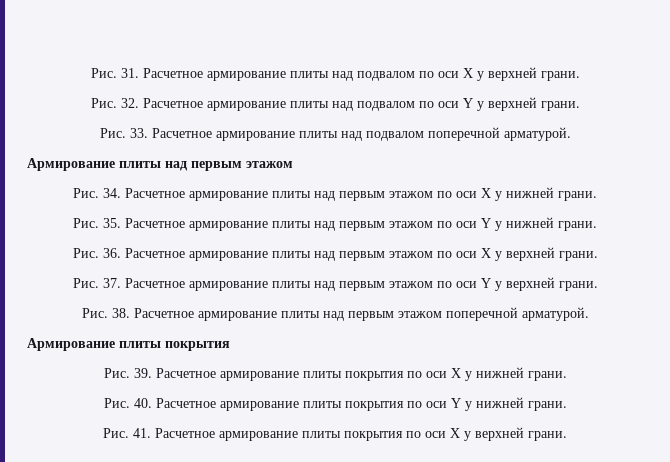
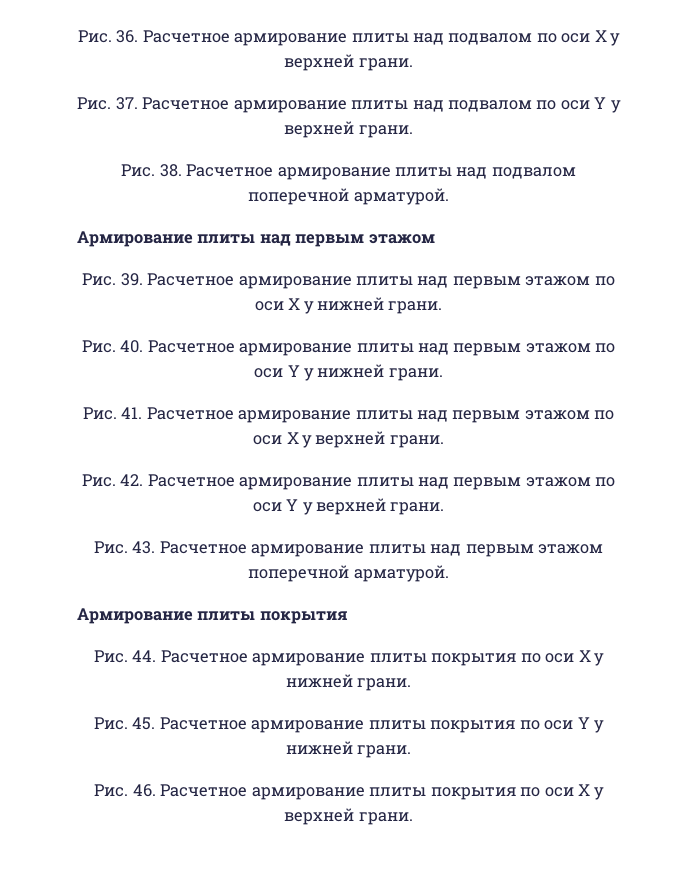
- Рис. 31. Расчетное армирование плиты над подвалом по оси Х у верхней грани.
+ Рис. 36. Расчетное армирование плиты над подвалом по оси Х у верхней грани.
- Рис. 32. Расчетное армирование плиты над подвалом по оси Y у верхней грани.
+ Рис. 37. Расчетное армирование плиты над подвалом по оси Y у верхней грани.
- Рис. 33. Расчетное армирование плиты над подвалом поперечной арматурой.
+ Рис. 38. Расчетное армирование плиты над подвалом поперечной арматурой.
- Рис. 34. Расчетное армирование плиты над первым этажом по оси Х у нижней грани.
+ Рис. 39. Расчетное армирование плиты над первым этажом по оси Х у нижней грани.
- Рис. 35. Расчетное армирование плиты над первым этажом по оси Y у нижней грани.
+ Рис. 40. Расчетное армирование плиты над первым этажом по оси Y у нижней грани.
- Рис. 36. Расчетное армирование плиты над первым этажом по оси Х у верхней грани.
+ Рис. 41. Расчетное армирование плиты над первым этажом по оси Х у верхней грани.
- Рис. 37. Расчетное армирование плиты над первым этажом по оси Y у верхней грани.
+ Рис. 42. Расчетное армирование плиты над первым этажом по оси Y у верхней грани.
- Рис. 38. Расчетное армирование плиты над первым этажом поперечной арматурой.
+ Рис. 43. Расчетное армирование плиты над первым этажом поперечной арматурой.
- Рис. 39. Расчетное армирование плиты покрытия по оси Х у нижней грани.
+ Рис. 44. Расчетное армирование плиты покрытия по оси Х у нижней грани.
- Рис. 40. Расчетное армирование плиты покрытия по оси Y у нижней грани.
+ Рис. 45. Расчетное армирование плиты покрытия по оси Y у нижней грани.
- Рис. 41. Расчетное армирование плиты покрытия по оси Х у верхней грани.
+ Рис. 46. Расчетное армирование плиты покрытия по оси Х у верхней грани.

